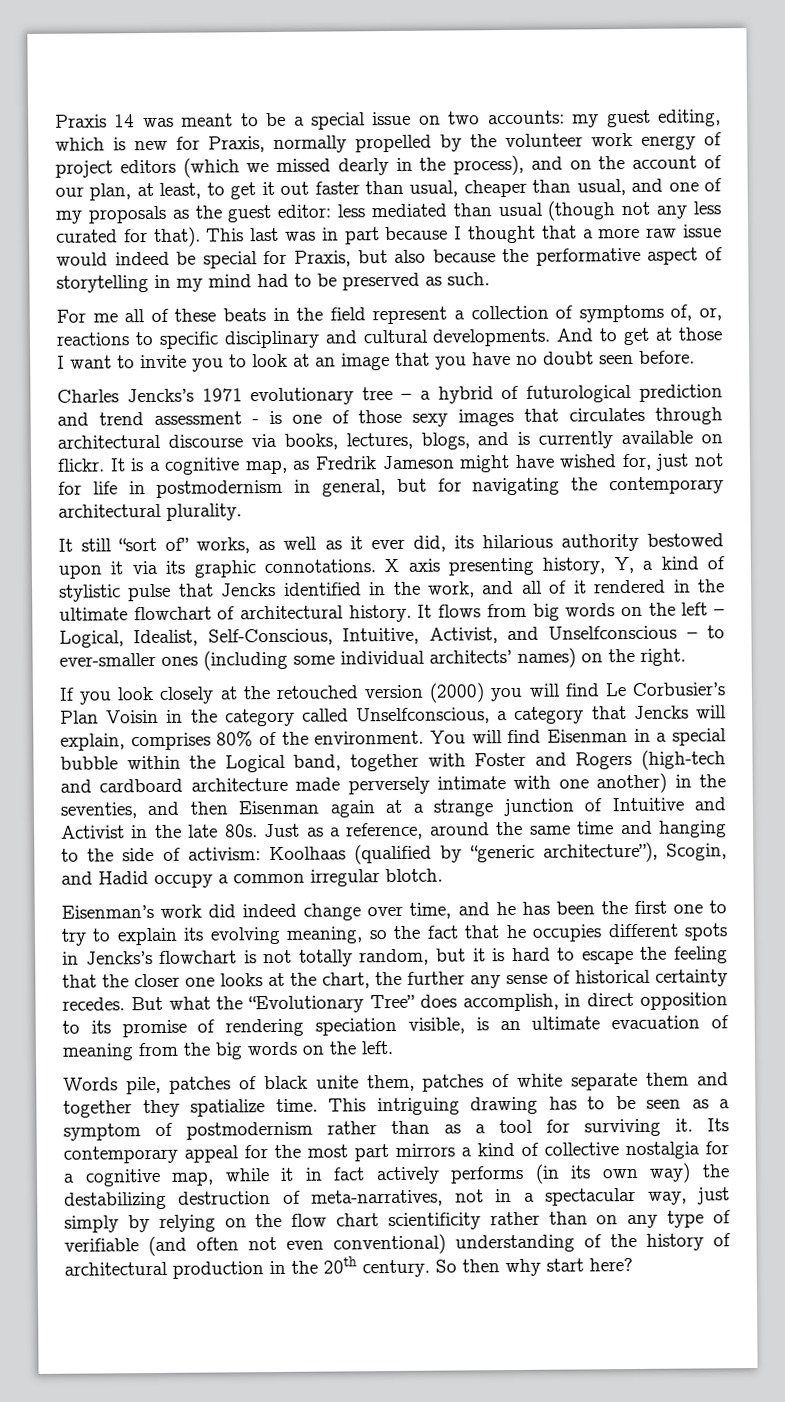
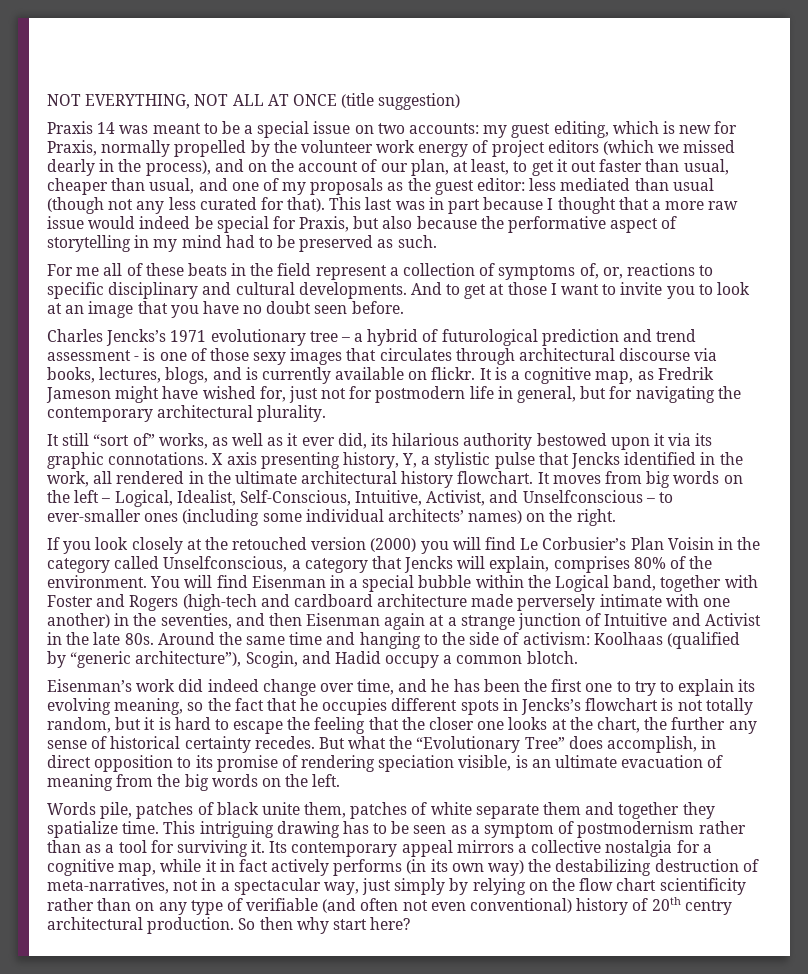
+ NOT EVERYTHING, NOT ALL AT ONCE (title suggestion)
- It is a cognitive map, as Fredrik Jameson might have wished for, just not for life in postmodernism in general, but for navigating the contemporary architectural plurality.
+ It is a cognitive map, as Fredrik Jameson might have wished for, just not for postmodern life in general, but for navigating the contemporary architectural plurality.
- X axis presenting history, Y, a kind of stylistic pulse that Jencks identified in the work, and all of it rendered in the ultimate flowchart of architectural history. It flows from big words on the left – Logical, Idealist, Self-Conscious, Intuitive, Activist, and Unselfconscious – to ever-smaller ones (including some individual architects’ names) on the right.
+ X axis presenting history, Y, a stylistic pulse that Jencks identified in the work, all rendered in the ultimate architectural history flowchart. It moves from big words on the left – Logical, Idealist, Self-Conscious, Intuitive, Activist, and Unselfconscious – to ever-smaller ones (including some individual architects’ names) on the right.
- Just as a reference, around the same time and hanging to the side of activism: Koolhaas (qualified by “generic architecture”), Scogin, and Hadid occupy a common irregular blotch.
+ Around the same time and hanging to the side of activism: Koolhaas (qualified by “generic architecture”), Scogin, and Hadid occupy a common blotch.
- Its contemporary appeal for the most part mirrors a kind of collective nostalgia for a cognitive map, while it in fact actively performs (in its own way) the destabilizing destruction of meta-narratives, not in a spectacular way, just simply by relying on the flow chart scientificity rather than on any type of verifiable (and often not even conventional) understanding of the history of architectural production in the 20th century.
+ Its contemporary appeal mirrors a collective nostalgia for a cognitive map, while it in fact actively performs (in its own way) the destabilizing destruction of meta-narratives, not in a spectacular way, just simply by relying on the flow chart scientificity rather than on any type of verifiable (and often not even conventional) history of 20th centry architectural production.

